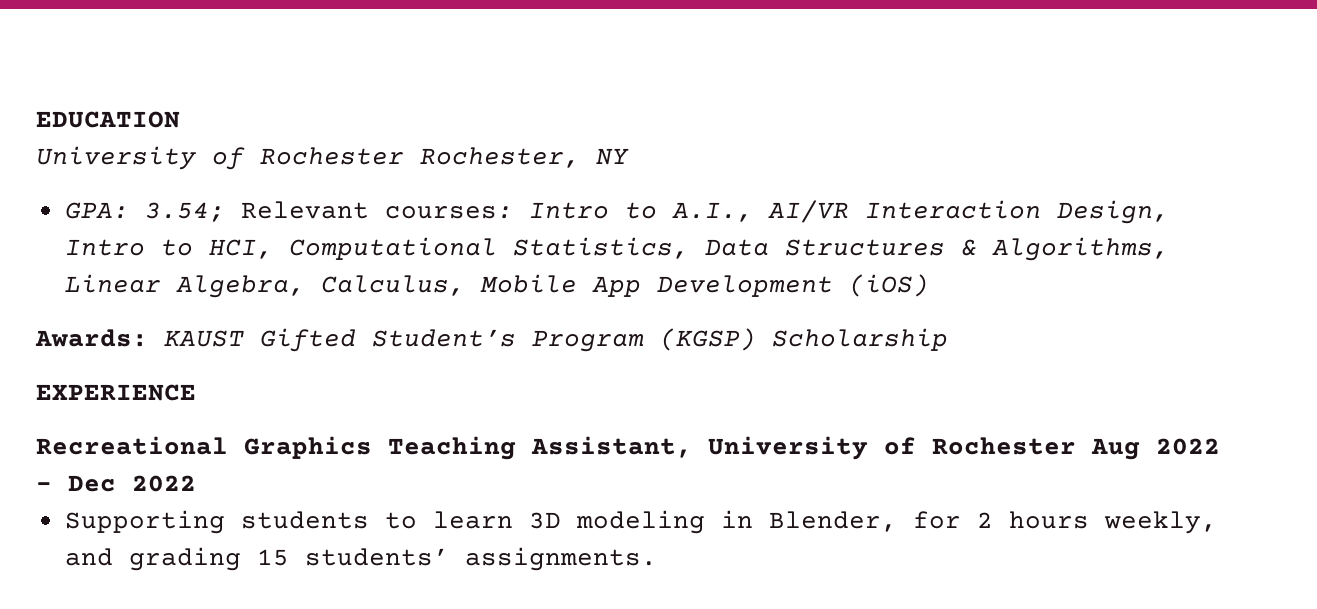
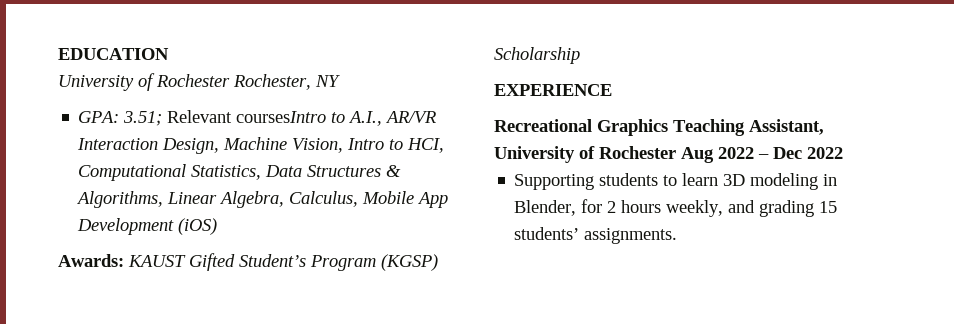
- GPA: 3.54; Relevant courses: Intro to A.I., AI/VR Interaction Design, Intro to HCI, Computational Statistics, Data Structures & Algorithms, Linear Algebra, Calculus, Mobile App Development (iOS)
+ GPA: 3.51; Relevant coursesIntro to A.I., AR/VR Interaction Design, Machine Vision, Intro to HCI, Computational Statistics, Data Structures & Algorithms, Linear Algebra, Calculus, Mobile App Development (iOS)

